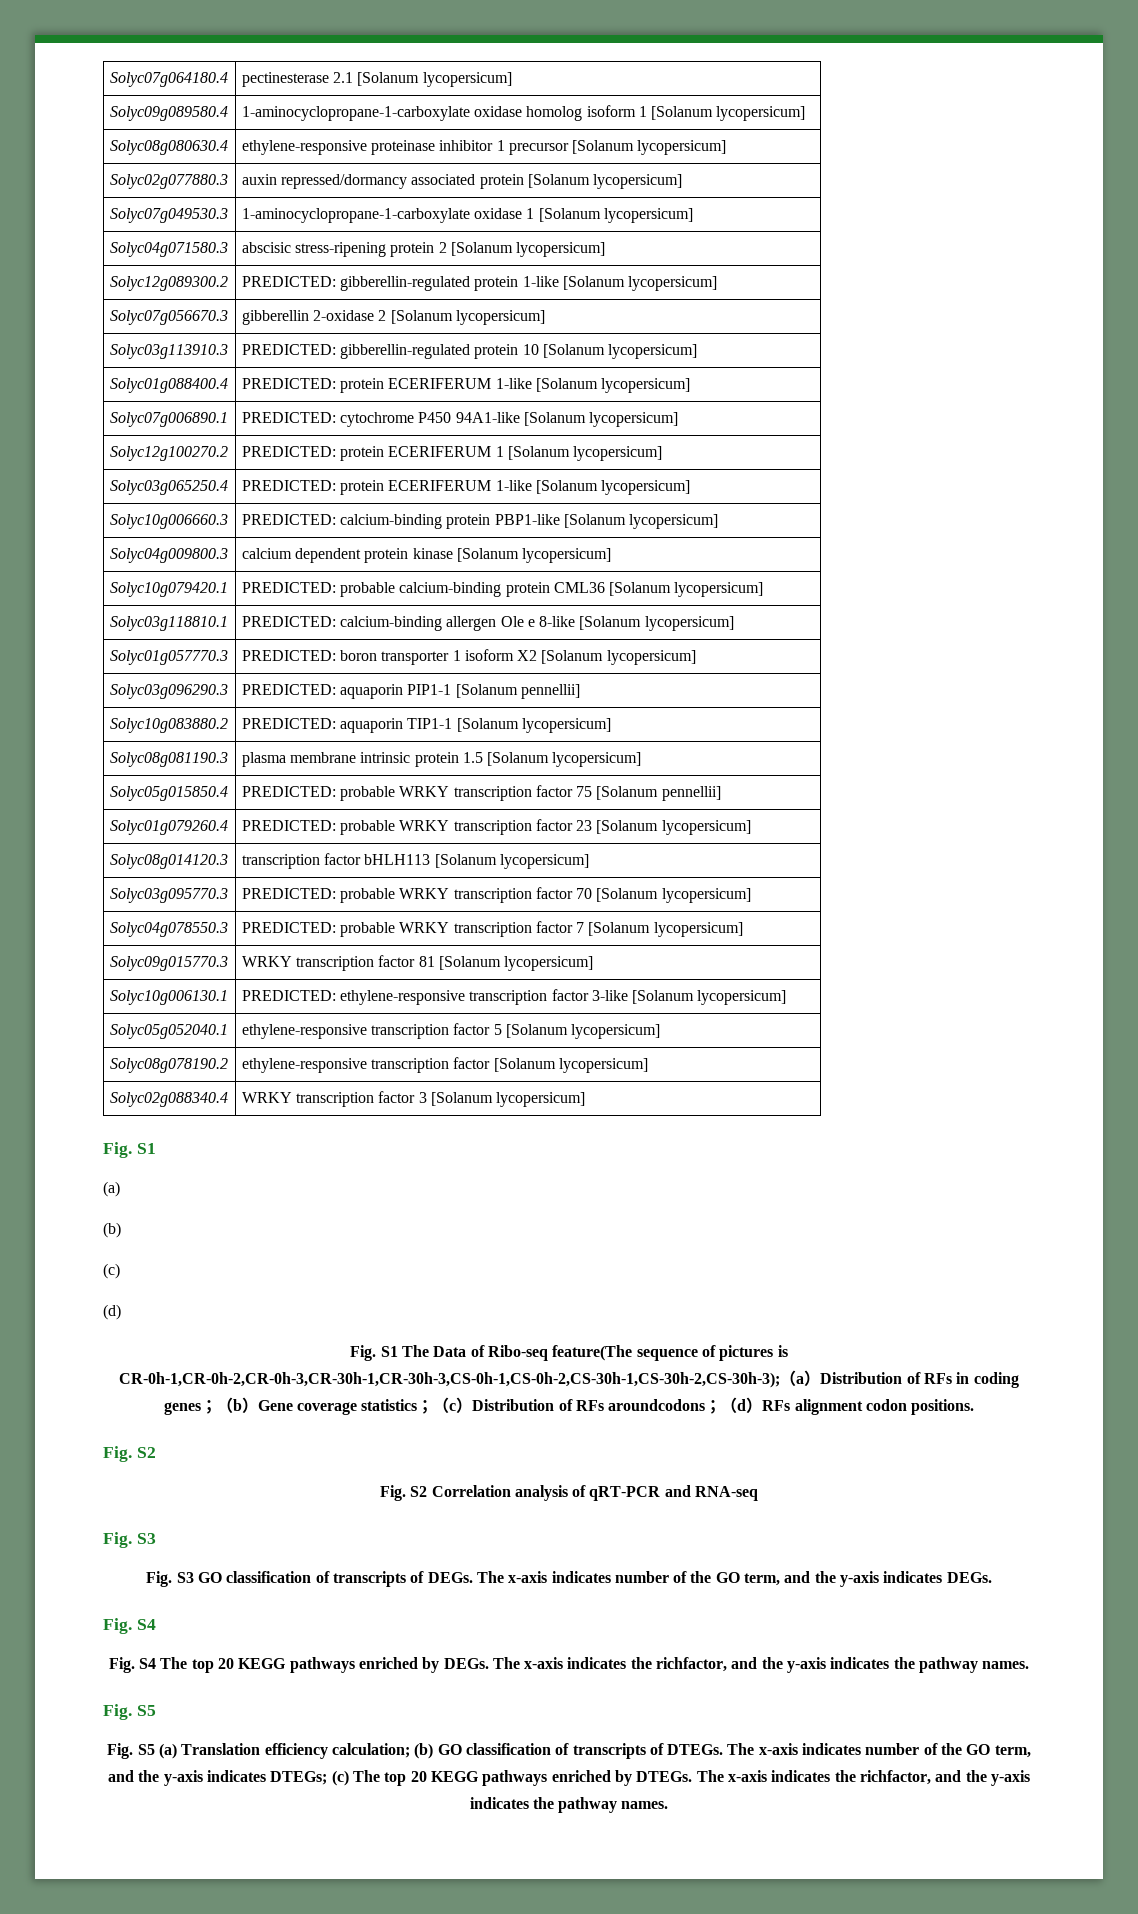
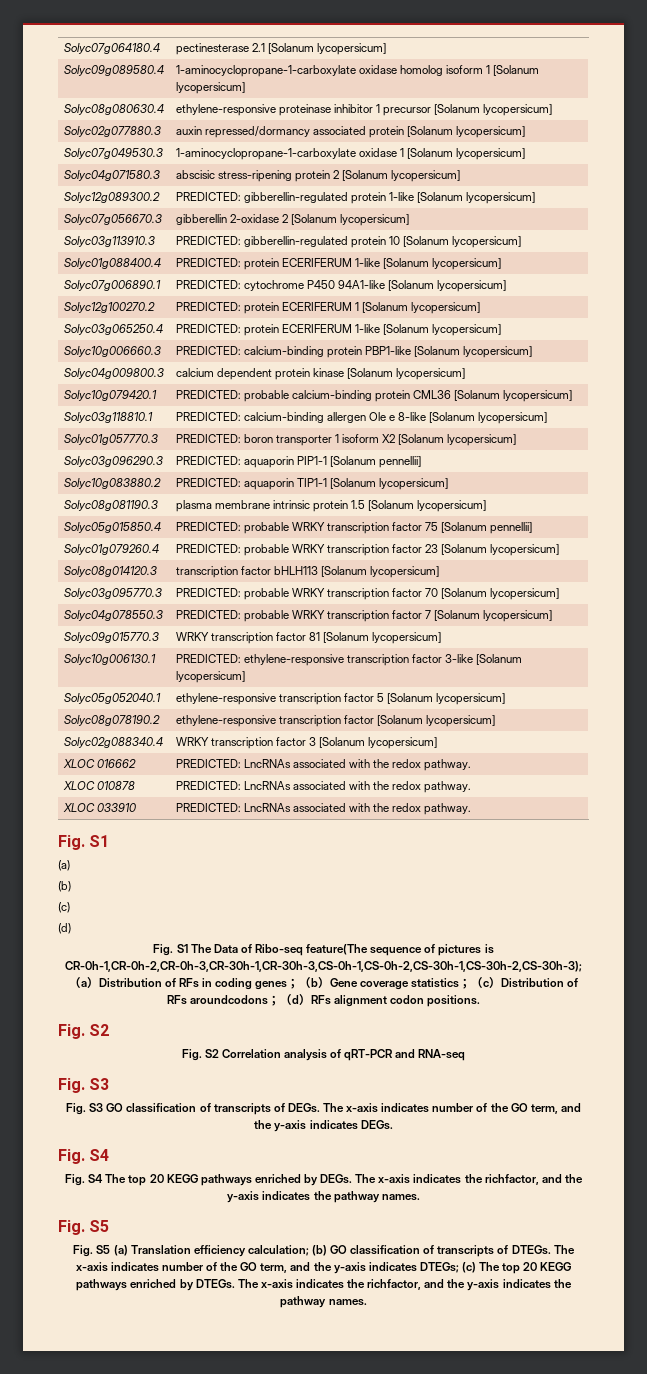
+ XLOC 016662 | PREDICTED: LncRNAs associated with the redox pathway.
+ XLOC 010878 | PREDICTED: LncRNAs associated with the redox pathway.
+ XLOC 033910 | PREDICTED: LncRNAs associated with the redox pathway.

